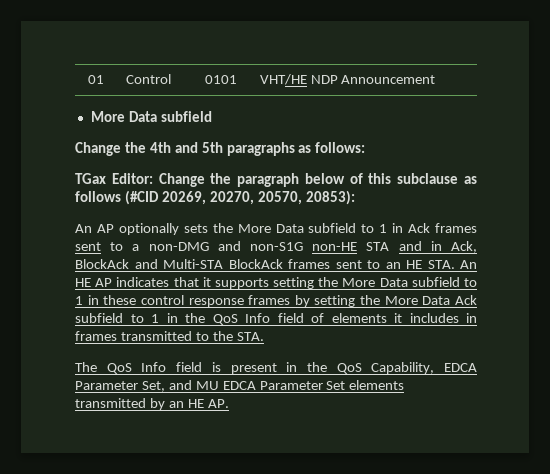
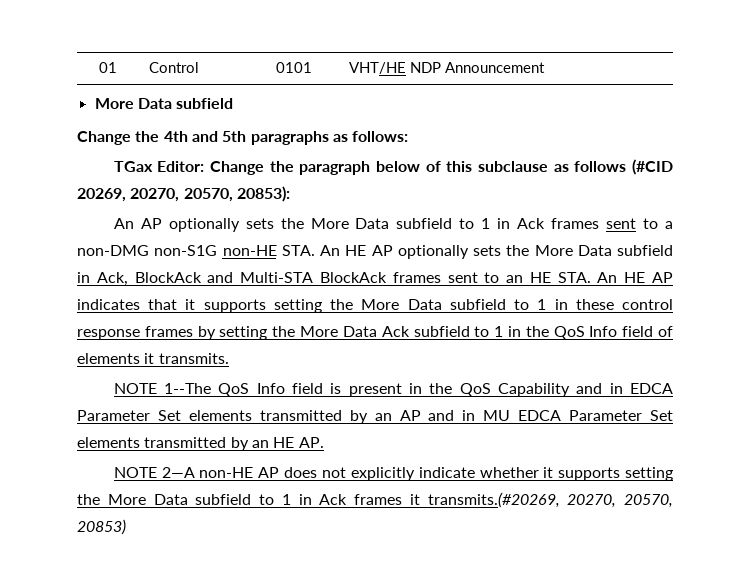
- An AP optionally sets the More Data subfield to 1 in Ack frames sent to a non-DMG and non-S1G non-HE STA and in Ack, BlockAck and Multi-STA BlockAck frames sent to an HE STA. An HE AP indicates that it supports setting the More Data subfield to 1 in these control response frames by setting the More Data Ack subfield to 1 in the QoS Info field of elements it includes in frames transmitted to the STA.
- The QoS Info field is present in the QoS Capability, EDCA Parameter Set, and MU EDCA Parameter Set elements transmitted by an HE AP.
+ An AP optionally sets the More Data subfield to 1 in Ack frames sent to a non-DMG non-S1G non-HE STA. An HE AP optionally sets the More Data subfield in Ack, BlockAck and Multi-STA BlockAck frames sent to an HE STA. An HE AP indicates that it supports setting the More Data subfield to 1 in these control response frames by setting the More Data Ack subfield to 1 in the QoS Info field of elements it transmits.
+ NOTE 1--The QoS Info field is present in the QoS Capability and in EDCA Parameter Set elements transmitted by an AP and in MU EDCA Parameter Set elements transmitted by an HE AP.
+ NOTE 2—A non-HE AP does not explicitly indicate whether it supports setting the More Data subfield to 1 in Ack frames it transmits.(#20269, 20270, 20570, 20853)

